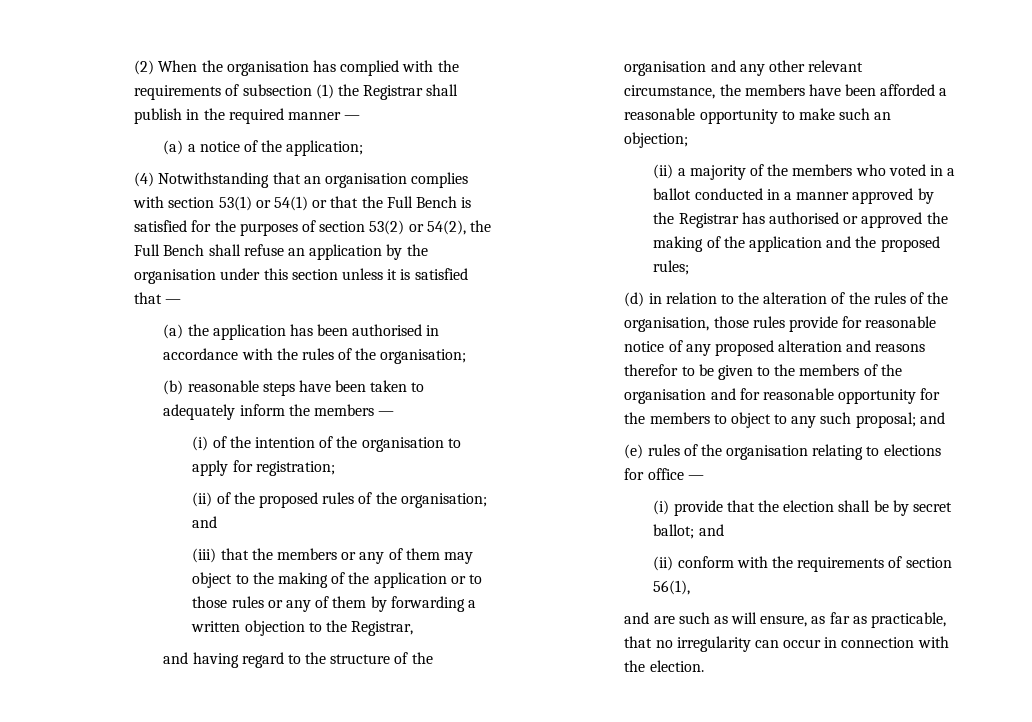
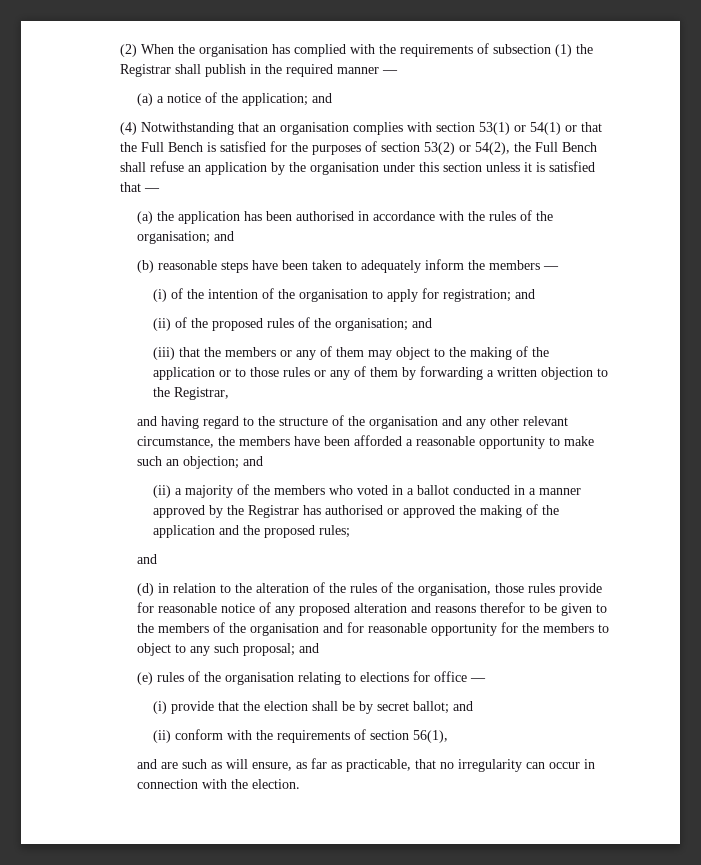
- (a) a notice of the application;
+ (a) a notice of the application; and
- (a) the application has been authorised in accordance with the rules of the organisation;
+ (a) the application has been authorised in accordance with the rules of the organisation; and
- (i) of the intention of the organisation to apply for registration;
+ (i) of the intention of the organisation to apply for registration; and
- and having regard to the structure of the organisation and any other relevant circumstance, the members have been afforded a reasonable opportunity to make such an objection;
+ and having regard to the structure of the organisation and any other relevant circumstance, the members have been afforded a reasonable opportunity to make such an objection; and
  (ii) a majority of the members who voted in a ballot conducted in a manner approved by the Registrar has authorised or approved the making of the application and the proposed rules;
+ and

